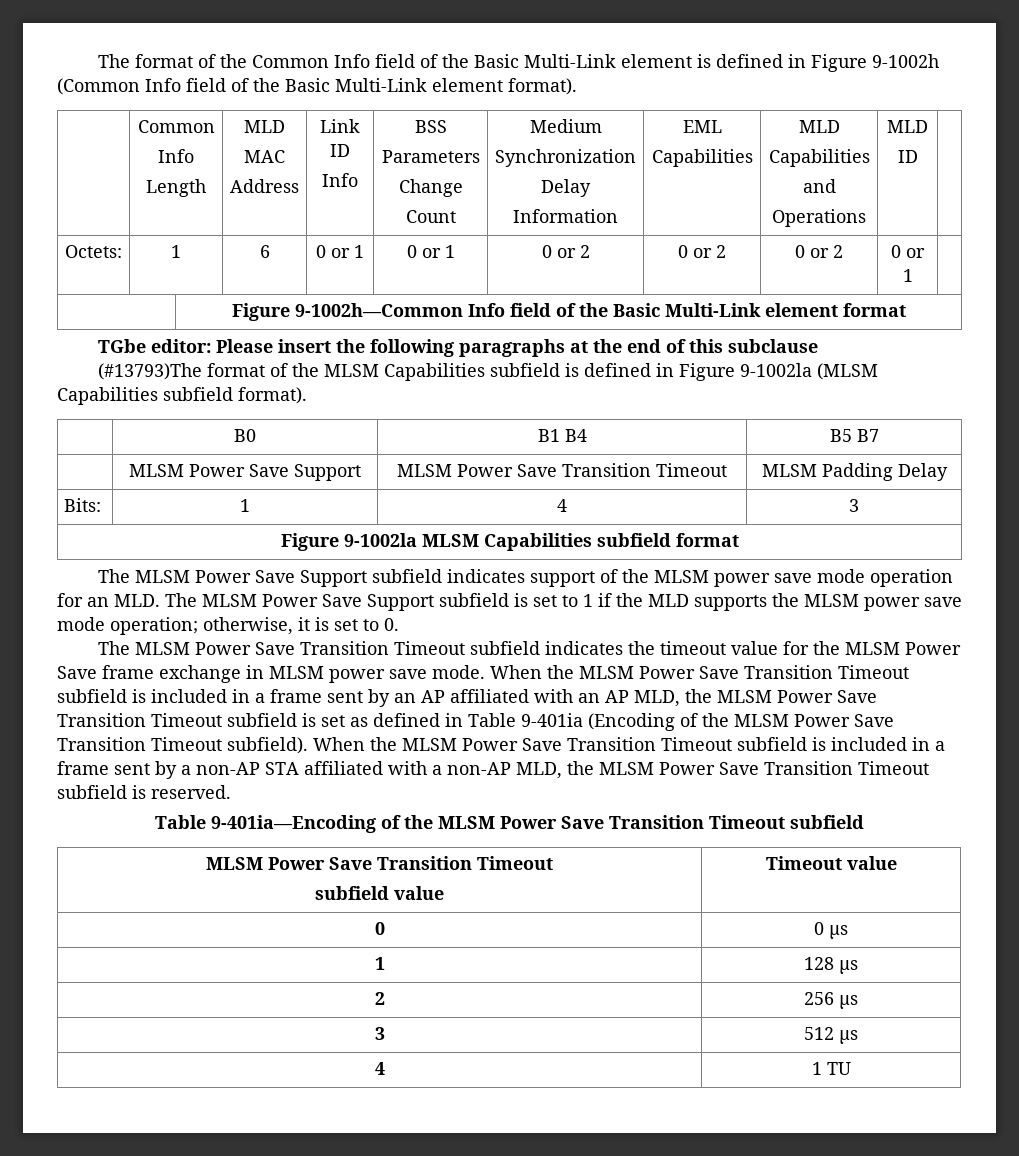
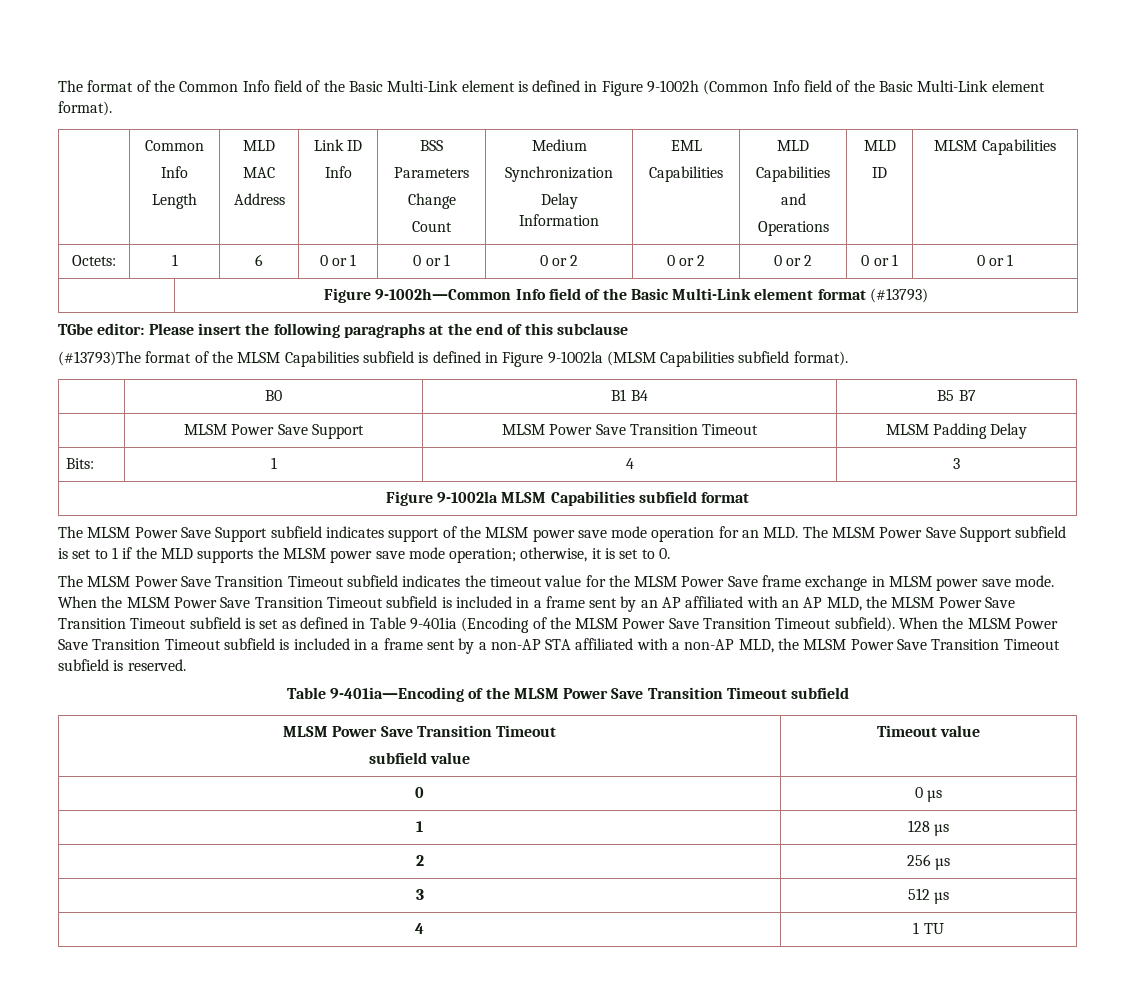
  | Common
  Info
  Length | MLD
  MAC
  Address | Link ID
  Info | BSS
  Parameters
  Change
  Count | Medium
  Synchronization
  Delay
  Information | EML
  Capabilities | MLD
  Capabilities
  and
  Operations | MLD
- ID |
+ ID | MLSM Capabilities
- Octets: | 1 | 6 | 0 or 1 | 0 or 1 | 0 or 2 | 0 or 2 | 0 or 2 | 0 or 1 |
+ Octets: | 1 | 6 | 0 or 1 | 0 or 1 | 0 or 2 | 0 or 2 | 0 or 2 | 0 or 1 | 0 or 1
- | Figure 9-1002h—Common Info field of the Basic Multi-Link element format
+ | Figure 9-1002h—Common Info field of the Basic Multi-Link element format (#13793)

